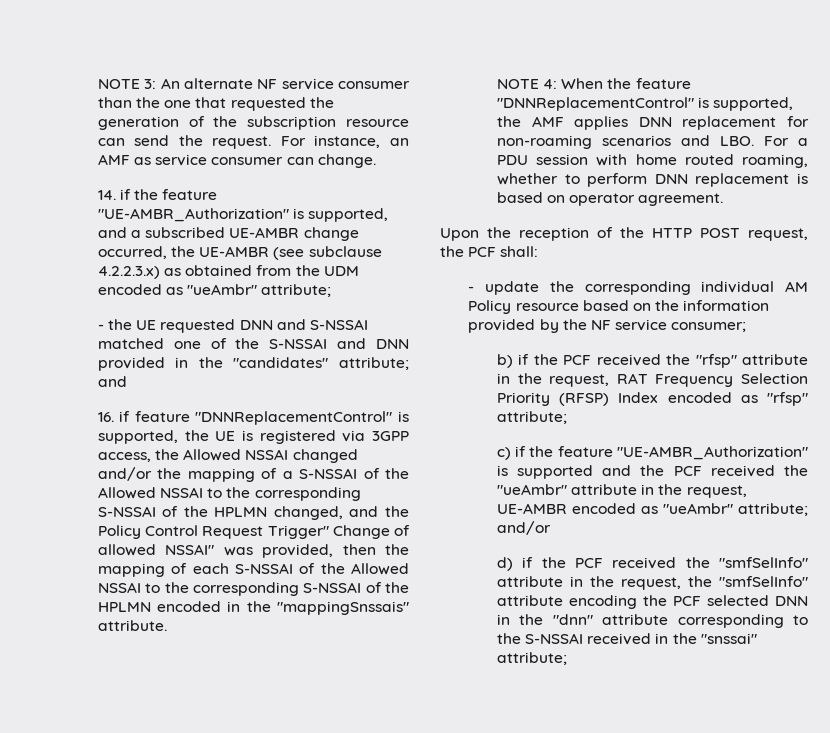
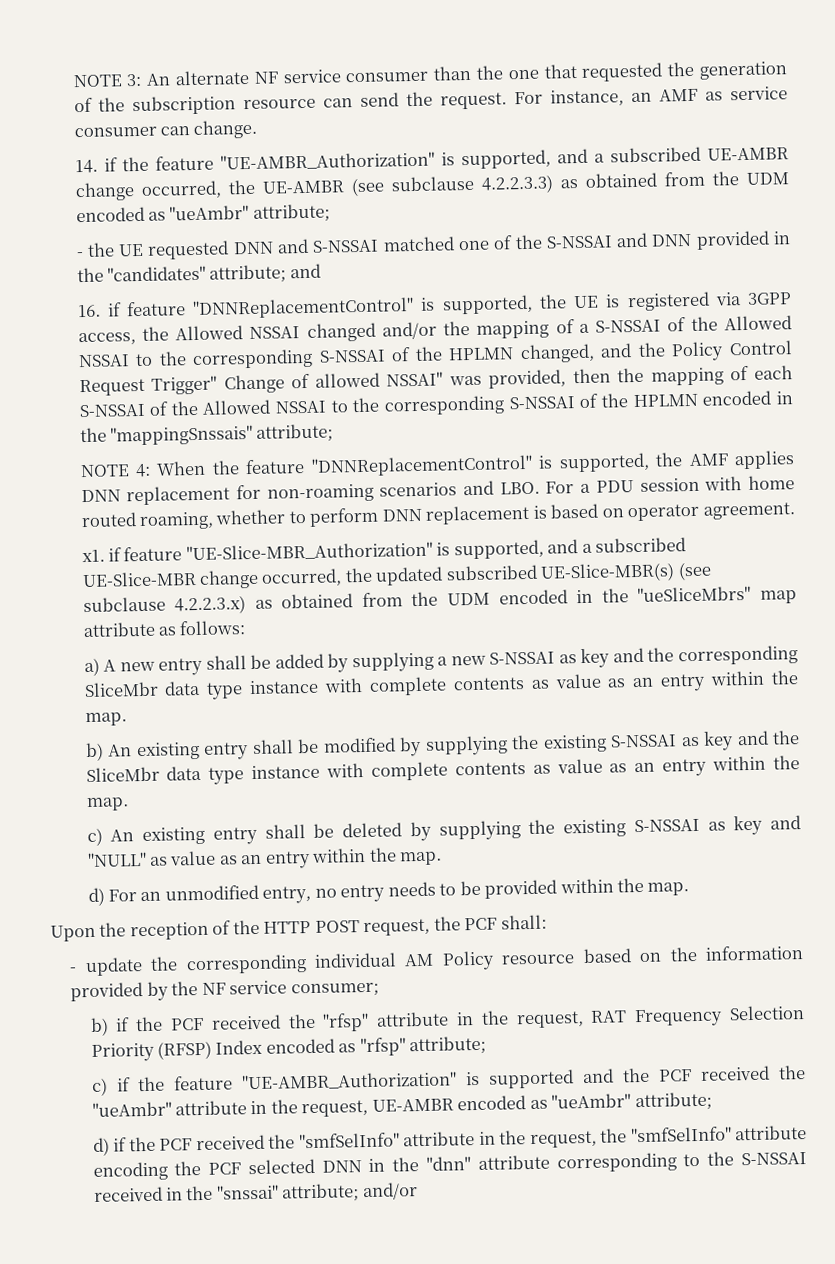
- 14. if the feature "UE-AMBR_Authorization" is supported, and a subscribed UE-AMBR change occurred, the UE-AMBR (see subclause 4.2.2.3.x) as obtained from the UDM encoded as "ueAmbr" attribute;
+ 14. if the feature "UE-AMBR_Authorization" is supported, and a subscribed UE-AMBR change occurred, the UE-AMBR (see subclause 4.2.2.3.3) as obtained from the UDM encoded as "ueAmbr" attribute;
- 16. if feature "DNNReplacementControl" is supported, the UE is registered via 3GPP access, the Allowed NSSAI changed and/or the mapping of a S-NSSAI of the Allowed NSSAI to the corresponding S-NSSAI of the HPLMN changed, and the Policy Control Request Trigger" Change of allowed NSSAI" was provided, then the mapping of each S-NSSAI of the Allowed NSSAI to the corresponding S-NSSAI of the HPLMN encoded in the "mappingSnssais" attribute.
+ 16. if feature "DNNReplacementControl" is supported, the UE is registered via 3GPP access, the Allowed NSSAI changed and/or the mapping of a S-NSSAI of the Allowed NSSAI to the corresponding S-NSSAI of the HPLMN changed, and the Policy Control Request Trigger" Change of allowed NSSAI" was provided, then the mapping of each S-NSSAI of the Allowed NSSAI to the corresponding S-NSSAI of the HPLMN encoded in the "mappingSnssais" attribute;
+ x1. if feature "UE-Slice-MBR_Authorization" is supported, and a subscribed UE-Slice-MBR change occurred, the updated subscribed UE-Slice-MBR(s) (see subclause 4.2.2.3.x) as obtained from the UDM encoded in the "ueSliceMbrs" map attribute as follows:
+ a) A new entry shall be added by supplying a new S-NSSAI as key and the corresponding SliceMbr data type instance with complete contents as value as an entry within the map.
+ b) An existing entry shall be modified by supplying the existing S-NSSAI as key and the SliceMbr data type instance with complete contents as value as an entry within the map.
+ c) An existing entry shall be deleted by supplying the existing S-NSSAI as key and "NULL" as value as an entry within the map.
+ d) For an unmodified entry, no entry needs to be provided within the map.
- c) if the feature "UE-AMBR_Authorization" is supported and the PCF received the "ueAmbr" attribute in the request, UE-AMBR encoded as "ueAmbr" attribute; and/or
+ c) if the feature "UE-AMBR_Authorization" is supported and the PCF received the "ueAmbr" attribute in the request, UE-AMBR encoded as "ueAmbr" attribute;
- d) if the PCF received the "smfSelInfo" attribute in the request, the "smfSelInfo" attribute encoding the PCF selected DNN in the "dnn" attribute corresponding to the S-NSSAI received in the "snssai" attribute;
+ d) if the PCF received the "smfSelInfo" attribute in the request, the "smfSelInfo" attribute encoding the PCF selected DNN in the "dnn" attribute corresponding to the S-NSSAI received in the "snssai" attribute; and/or

